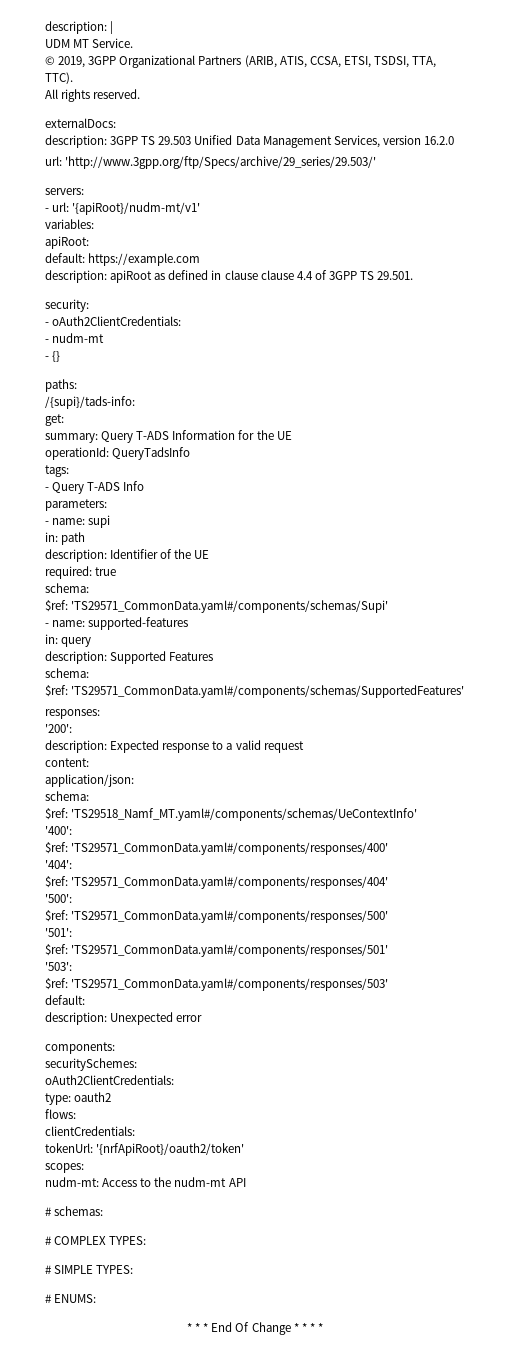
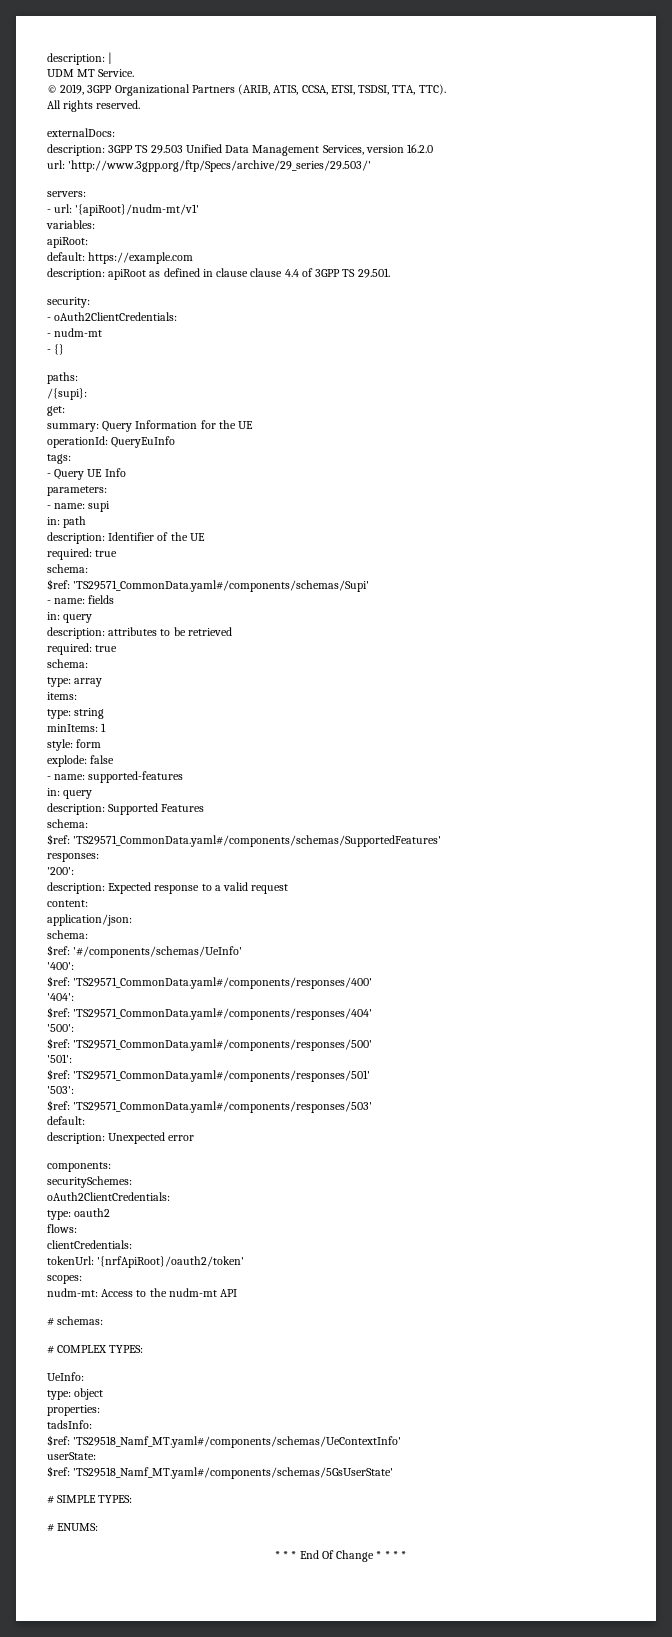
- /{supi}/tads-info:
+ /{supi}:
- summary: Query T-ADS Information for the UE
+ summary: Query Information for the UE
- operationId: QueryTadsInfo
+ operationId: QueryEuInfo
- - Query T-ADS Info
+ - Query UE Info
+ - name: fields
+ in: query
+ description: attributes to be retrieved
+ required: true
+ schema:
+ type: array
+ items:
+ type: string
+ minItems: 1
+ style: form
+ explode: false
- $ref: 'TS29518_Namf_MT.yaml#/components/schemas/UeContextInfo'
+ $ref: '#/components/schemas/UeInfo'
+ UeInfo:
+ type: object
+ properties:
+ tadsInfo:
+ $ref: 'TS29518_Namf_MT.yaml#/components/schemas/UeContextInfo'
+ userState:
+ $ref: 'TS29518_Namf_MT.yaml#/components/schemas/5GsUserState'

